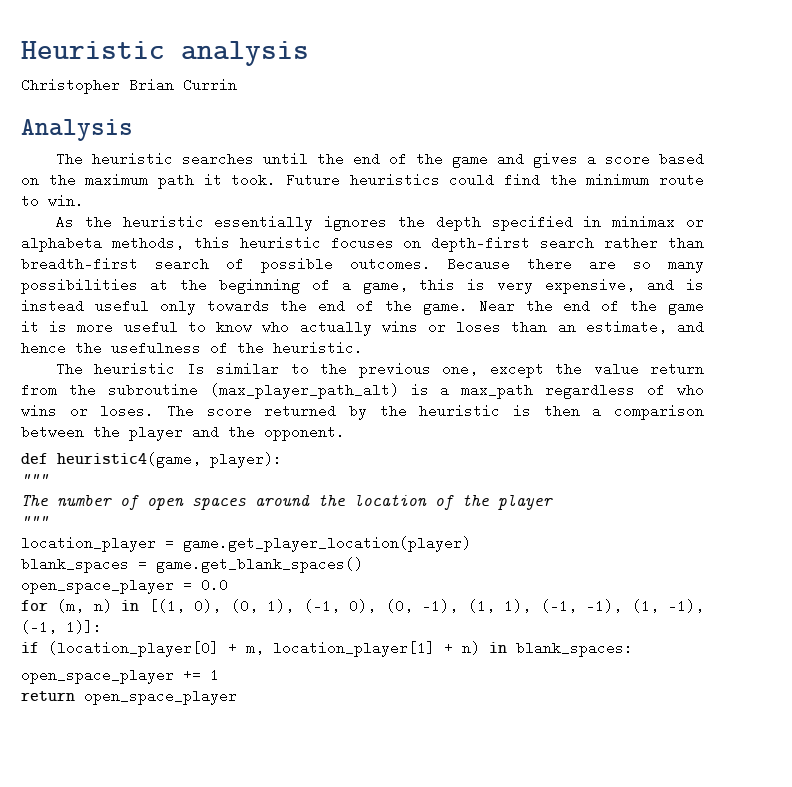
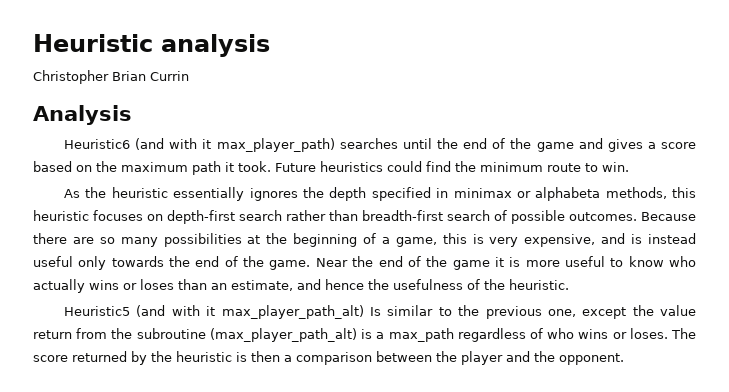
- The heuristic searches until the end of the game and gives a score based on the maximum path it took.
+ Heuristic6 (and with it max_player_path) searches until the end of the game and gives a score based on the maximum path it took.
- The heuristic Is similar to the previous one, except the value return from the subroutine (max_player_path_alt) is a max_path regardless of who wins or loses.
+ Heuristic5 (and with it max_player_path_alt) Is similar to the previous one, except the value return from the subroutine (max_player_path_alt) is a max_path regardless of who wins or loses.
- def heuristic4(game, player):
- """
- The number of open spaces around the location of the player
- """
- location_player = game.get_player_location(player)
- blank_spaces = game.get_blank_spaces()
- open_space_player = 0.0
- for (m, n) in [(1, 0), (0, 1), (-1, 0), (0, -1), (1, 1), (-1, -1), (1, -1), (-1, 1)]:
- if (location_player[0] + m, location_player[1] + n) in blank_spaces:
- open_space_player += 1
- return open_space_player

